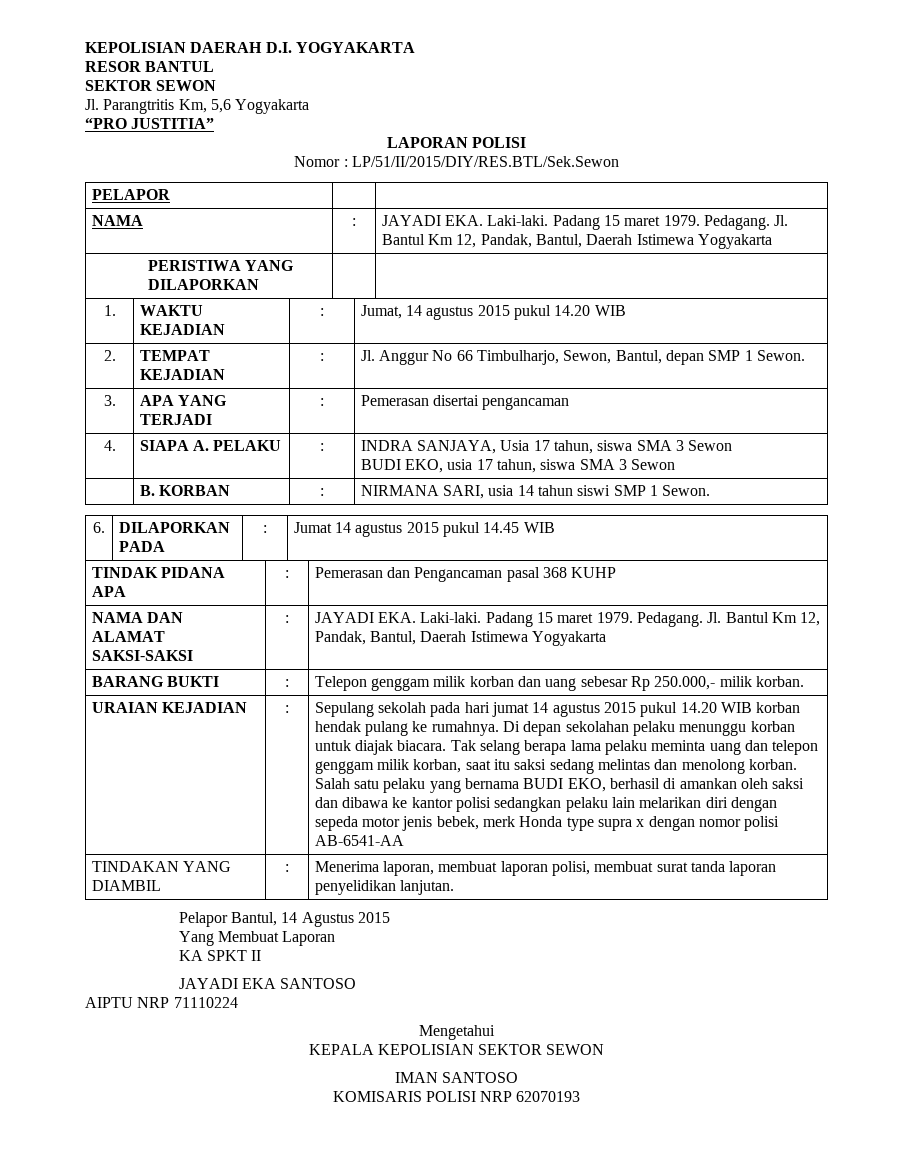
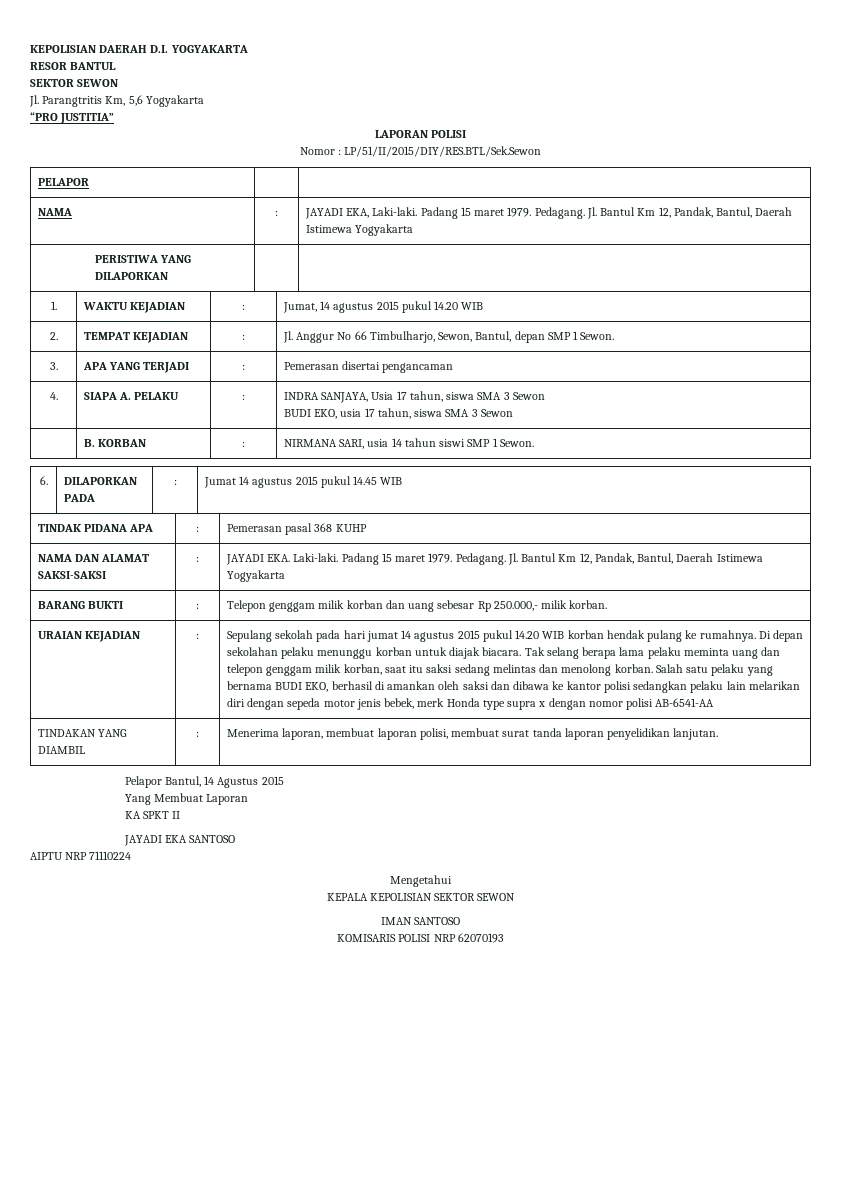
- NAMA | : | JAYADI EKA. Laki-laki. Padang 15 maret 1979. Pedagang. Jl. Bantul Km 12, Pandak, Bantul, Daerah Istimewa Yogyakarta
+ NAMA | : | JAYADI EKA, Laki-laki. Padang 15 maret 1979. Pedagang. Jl. Bantul Km 12, Pandak, Bantul, Daerah Istimewa Yogyakarta
- TINDAK PIDANA APA | : | Pemerasan dan Pengancaman pasal 368 KUHP
+ TINDAK PIDANA APA | : | Pemerasan pasal 368 KUHP

